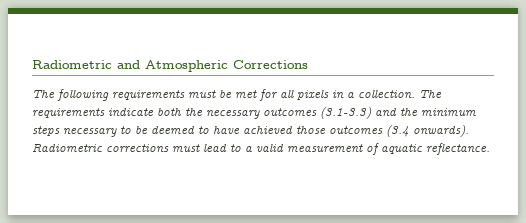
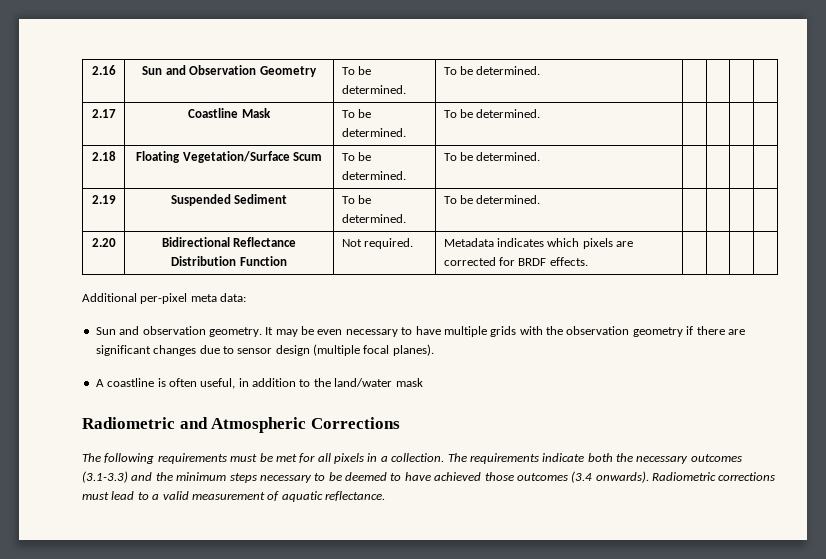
+ 2.16 | Sun and Observation Geometry | To be determined. | To be determined. | | | |
+ 2.17 | Coastline Mask | To be determined. | To be determined. | | | |
+ 2.18 | Floating Vegetation/Surface Scum | To be determined. | To be determined. | | | |
+ 2.19 | Suspended Sediment | To be determined. | To be determined. | | | |
+ 2.20 | Bidirectional Reflectance Distribution Function | Not required. | Metadata indicates which pixels are corrected for BRDF effects. | | | |
+ Additional per-pixel meta data:
+ Sun and observation geometry. It may be even necessary to have multiple grids with the observation geometry if there are significant changes due to sensor design (multiple focal planes).
+ A coastline is often useful, in addition to the land/water mask

